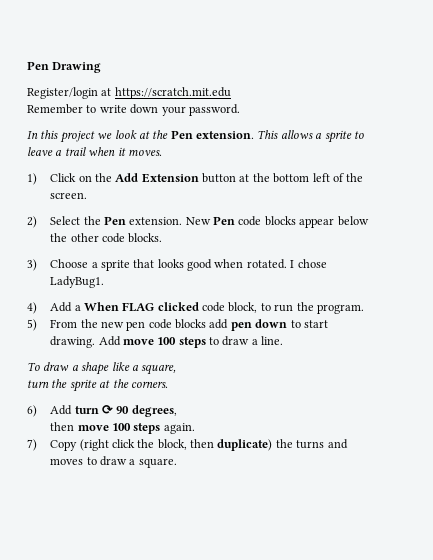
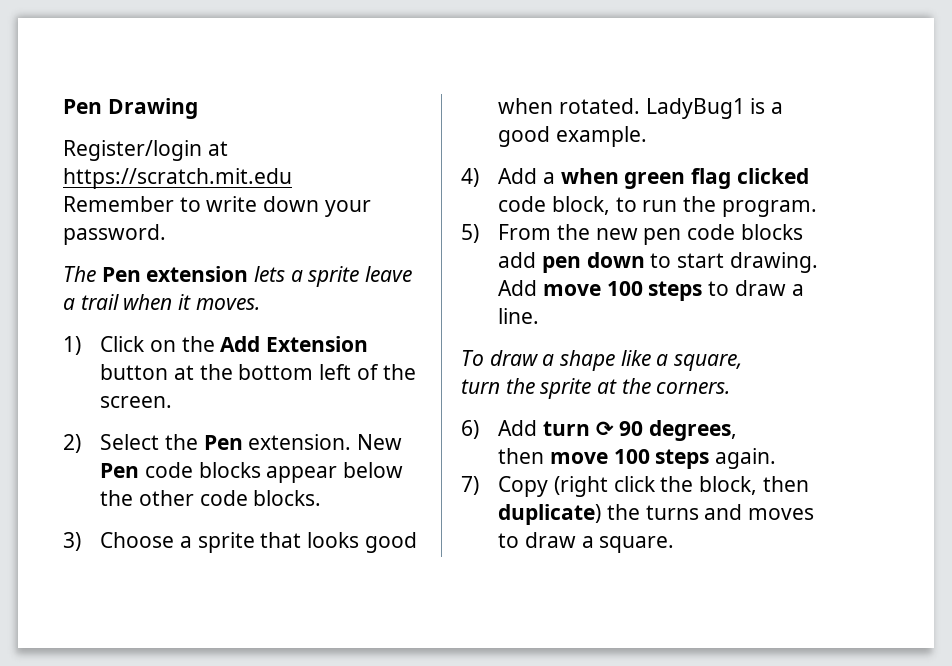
- In this project we look at the Pen extension. This allows a sprite to leave a trail when it moves.
+ The Pen extension lets a sprite leave a trail when it moves.
- I chose LadyBug1.
+ LadyBug1 is a good example.
- 4) Add a When FLAG clicked code block, to run the program.
+ 4) Add a when green flag clicked code block, to run the program.

